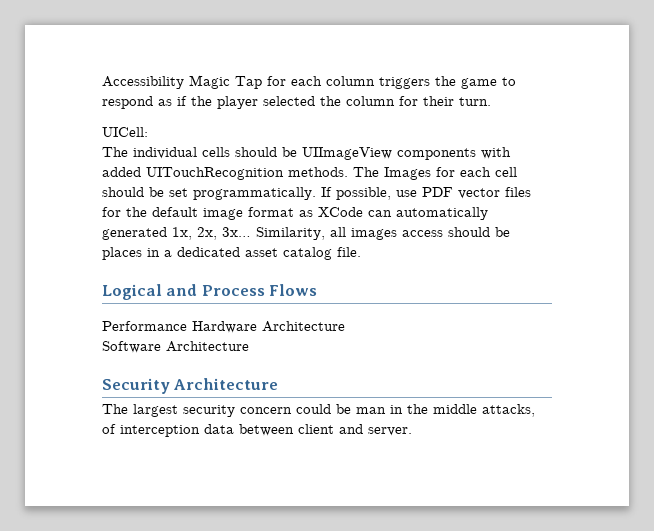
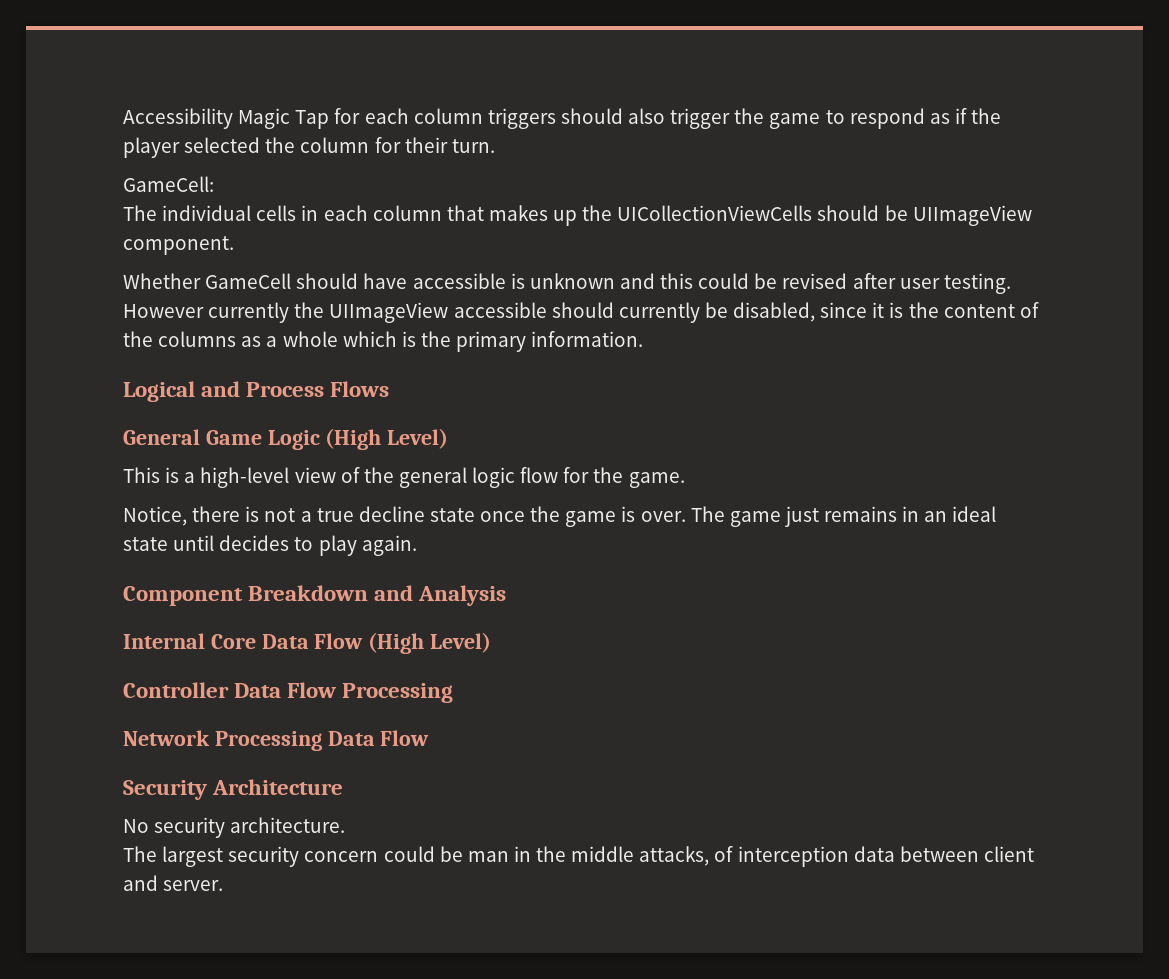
- Accessibility Magic Tap for each column triggers the game to respond as if the player selected the column for their turn.
+ Accessibility Magic Tap for each column triggers should also trigger the game to respond as if the player selected the column for their turn.
- UICell:
+ GameCell:
- The individual cells should be UIImageView components with added UITouchRecognition methods. The Images for each cell should be set programmatically. If possible, use PDF vector files for the default image format as XCode can automatically generated 1x, 2x, 3x… Similarity, all images access should be places in a dedicated asset catalog file.
+ The individual cells in each column that makes up the UICollectionViewCells should be UIImageView component.
+ Whether GameCell should have accessible is unknown and this could be revised after user testing. However currently the UIImageView accessible should currently be disabled, since it is the content of the columns as a whole which is the primary information.
  Logical and Process Flows
- Performance Hardware Architecture
- Software Architecture
+ General Game Logic (High Level)
+ This is a high-level view of the general logic flow for the game.
+ Notice, there is not a true decline state once the game is over. The game just remains in an ideal state until decides to play again.
+ Component Breakdown and Analysis
+ Internal Core Data Flow (High Level)
+ Controller Data Flow Processing
+ Network Processing Data Flow
+ No security architecture.

